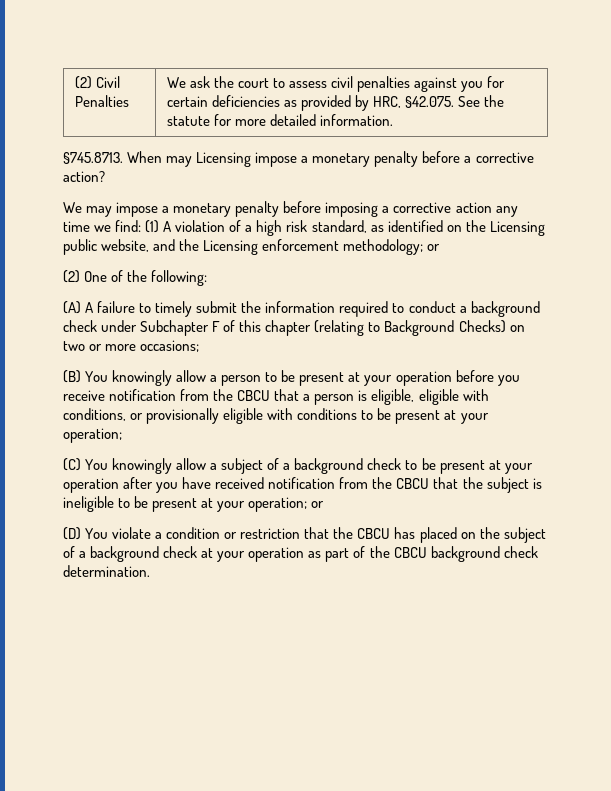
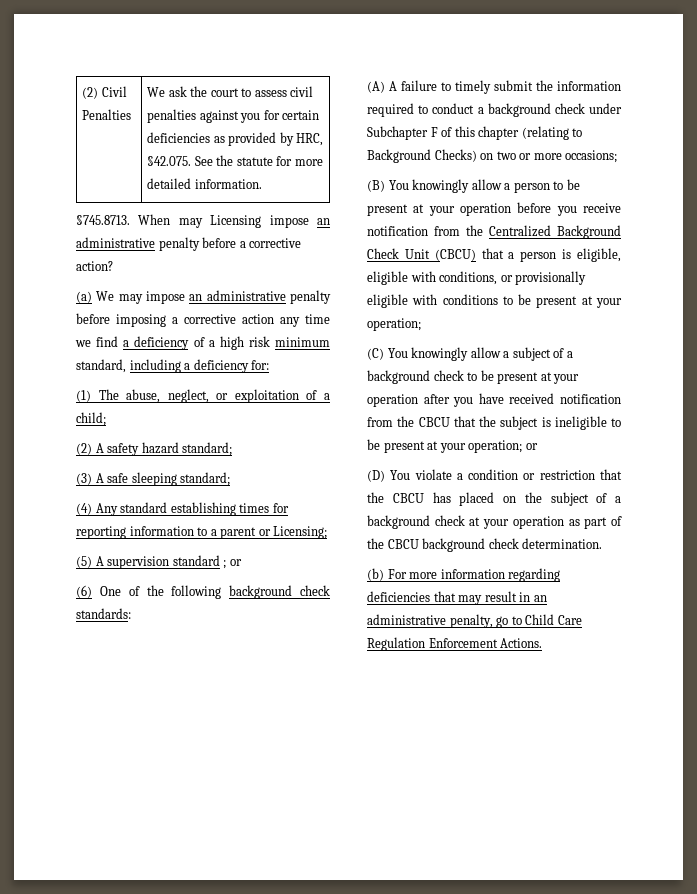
- §745.8713. When may Licensing impose a monetary penalty before a corrective action?
+ §745.8713. When may Licensing impose an administrative penalty before a corrective action?
- We may impose a monetary penalty before imposing a corrective action any time we find: (1) A violation of a high risk standard, as identified on the Licensing public website, and the Licensing enforcement methodology; or
- (2) One of the following:
+ (a) We may impose an administrative penalty before imposing a corrective action any time we find a deficiency of a high risk minimum standard, including a deficiency for:
+ (1) The abuse, neglect, or exploitation of a child;
+ (2) A safety hazard standard;
+ (3) A safe sleeping standard;
+ (4) Any standard establishing times for reporting information to a parent or Licensing;
+ (5) A supervision standard ; or
+ (6) One of the following background check standards:
- (B) You knowingly allow a person to be present at your operation before you receive notification from the CBCU that a person is eligible, eligible with conditions, or provisionally eligible with conditions to be present at your operation;
+ (B) You knowingly allow a person to be present at your operation before you receive notification from the Centralized Background Check Unit (CBCU) that a person is eligible, eligible with conditions, or provisionally eligible with conditions to be present at your operation;
+ (b) For more information regarding deficiencies that may result in an administrative penalty, go to Child Care Regulation Enforcement Actions.

